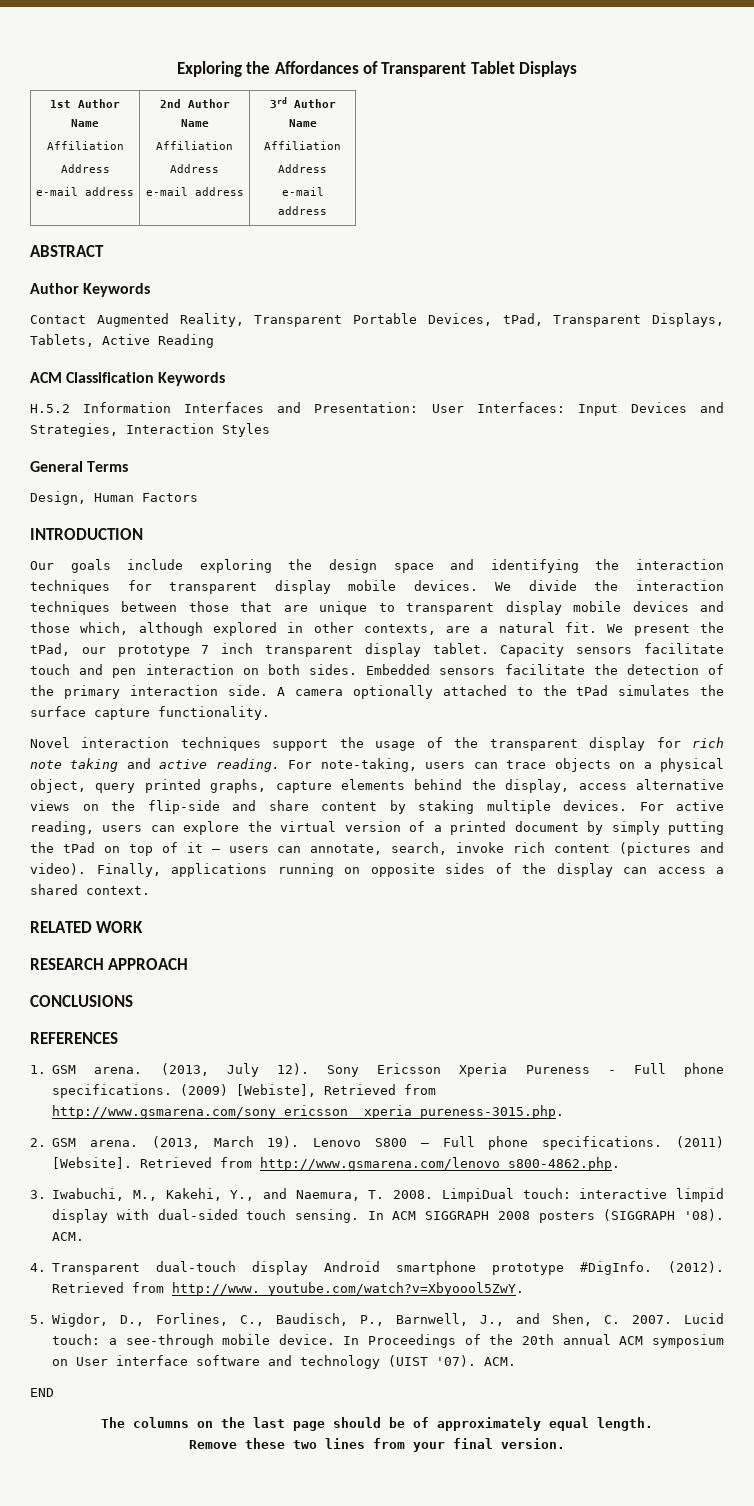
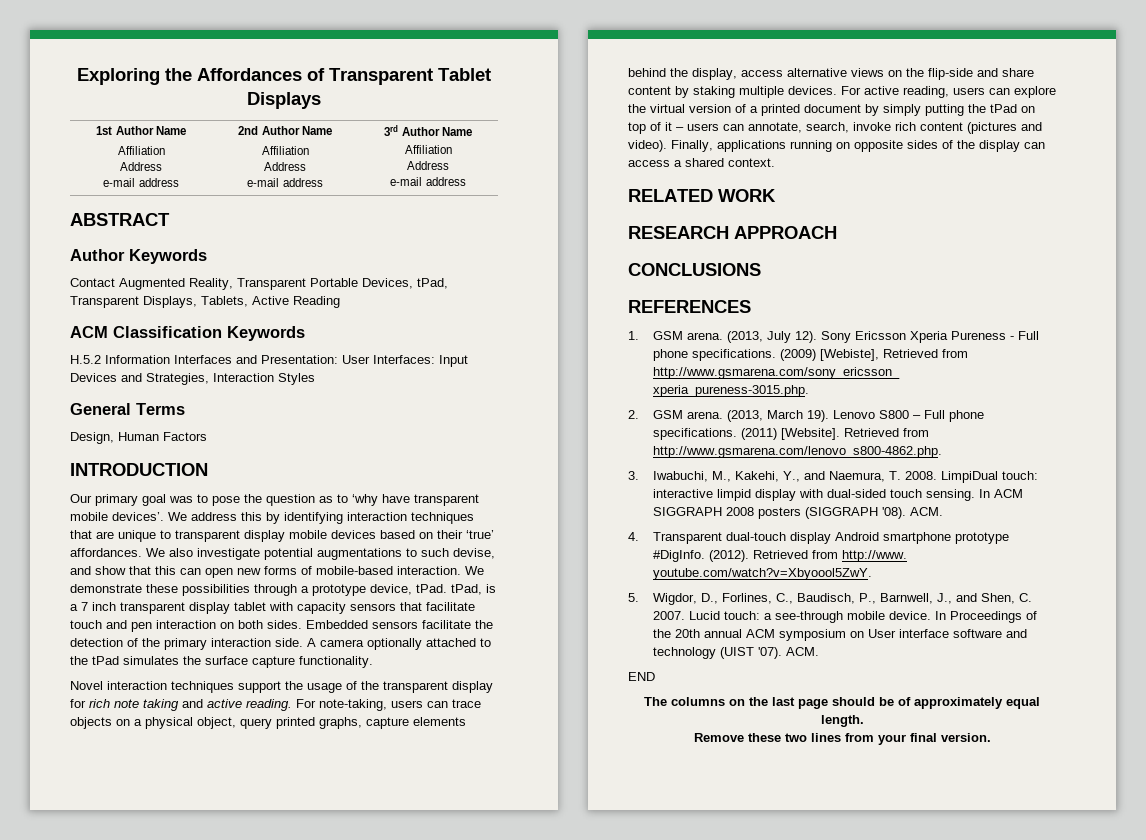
- Our goals include exploring the design space and identifying the interaction techniques for transparent display mobile devices. We divide the interaction techniques between those that are unique to transparent display mobile devices and those which, although explored in other contexts, are a natural fit. We present the tPad, our prototype 7 inch transparent display tablet. Capacity sensors facilitate touch and pen interaction on both sides.
+ Our primary goal was to pose the question as to ‘why have transparent mobile devices’. We address this by identifying interaction techniques that are unique to transparent display mobile devices based on their ‘true’ affordances. We also investigate potential augmentations to such devise, and show that this can open new forms of mobile-based interaction. We demonstrate these possibilities through a prototype device, tPad. tPad, is a 7 inch transparent display tablet with capacity sensors that facilitate touch and pen interaction on both sides.

